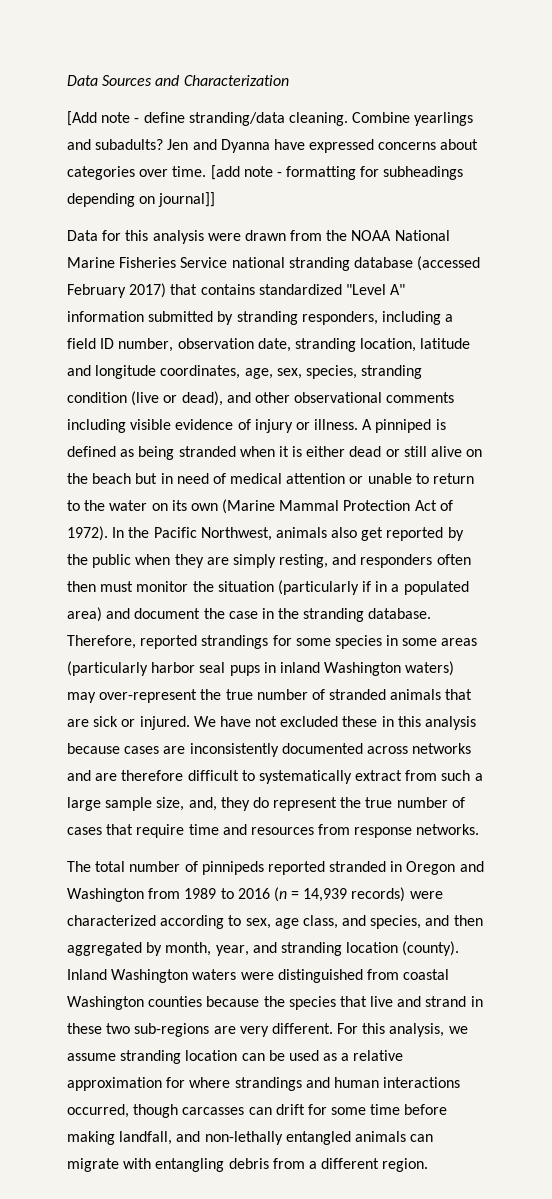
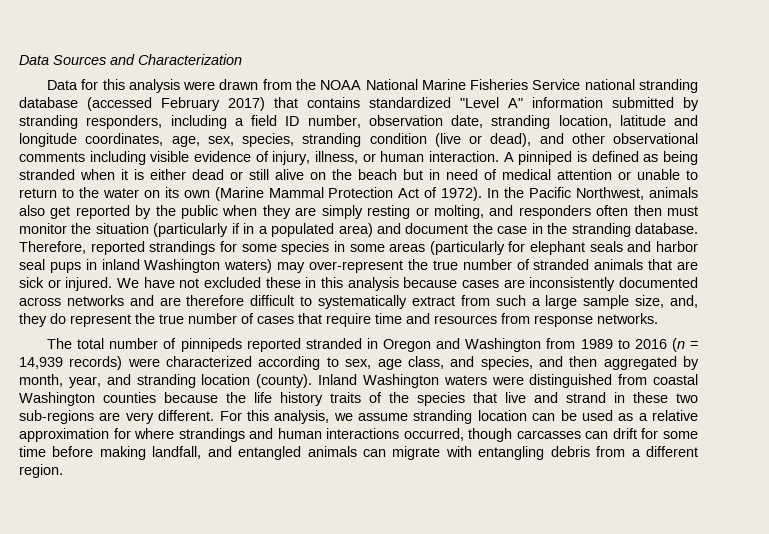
- [Add note - define stranding/data cleaning. Combine yearlings and subadults? Jen and Dyanna have expressed concerns about categories over time. [add note - formatting for subheadings depending on journal]]
- Data for this analysis were drawn from the NOAA National Marine Fisheries Service national stranding database (accessed February 2017) that contains standardized "Level A" information submitted by stranding responders, including a field ID number, observation date, stranding location, latitude and longitude coordinates, age, sex, species, stranding condition (live or dead), and other observational comments including visible evidence of injury or illness.
+ Data for this analysis were drawn from the NOAA National Marine Fisheries Service national stranding database (accessed February 2017) that contains standardized "Level A" information submitted by stranding responders, including a field ID number, observation date, stranding location, latitude and longitude coordinates, age, sex, species, stranding condition (live or dead), and other observational comments including visible evidence of injury, illness, or human interaction.
- In the Pacific Northwest, animals also get reported by the public when they are simply resting, and responders often then must monitor the situation (particularly if in a populated area) and document the case in the stranding database.
+ In the Pacific Northwest, animals also get reported by the public when they are simply resting or molting, and responders often then must monitor the situation (particularly if in a populated area) and document the case in the stranding database.
- Therefore, reported strandings for some species in some areas (particularly harbor seal pups in inland Washington waters) may over-represent the true number of stranded animals that are sick or injured.
+ Therefore, reported strandings for some species in some areas (particularly for elephant seals and harbor seal pups in inland Washington waters) may over-represent the true number of stranded animals that are sick or injured.
- Inland Washington waters were distinguished from coastal Washington counties because the species that live and strand in these two sub-regions are very different.
+ Inland Washington waters were distinguished from coastal Washington counties because the life history traits of the species that live and strand in these two sub-regions are very different.
- For this analysis, we assume stranding location can be used as a relative approximation for where strandings and human interactions occurred, though carcasses can drift for some time before making landfall, and non-lethally entangled animals can migrate with entangling debris from a different region.
+ For this analysis, we assume stranding location can be used as a relative approximation for where strandings and human interactions occurred, though carcasses can drift for some time before making landfall, and entangled animals can migrate with entangling debris from a different region.

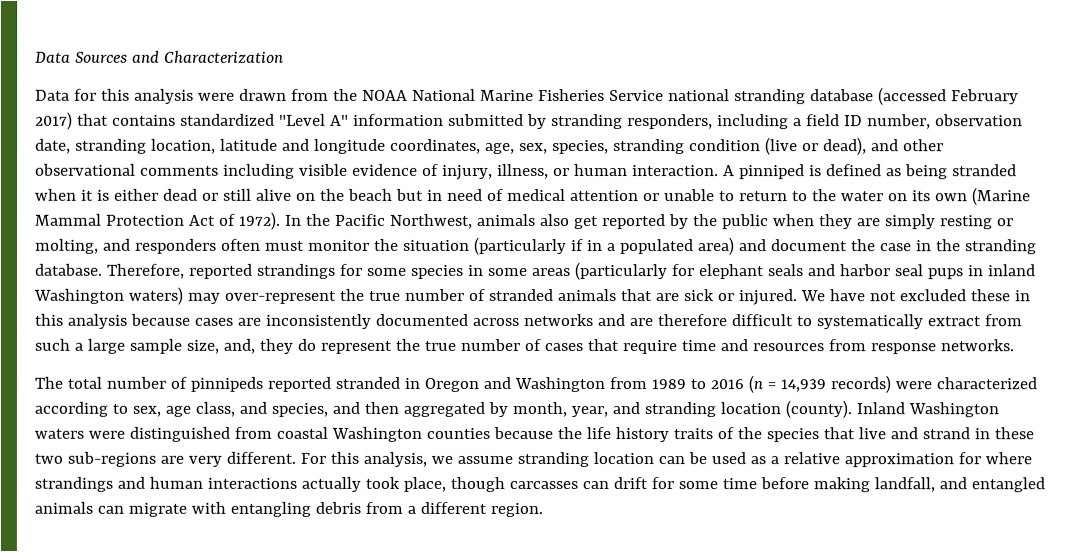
- In the Pacific Northwest, animals also get reported by the public when they are simply resting or molting, and responders often then must monitor the situation (particularly if in a populated area) and document the case in the stranding database.
+ In the Pacific Northwest, animals also get reported by the public when they are simply resting or molting, and responders often must monitor the situation (particularly if in a populated area) and document the case in the stranding database.
- For this analysis, we assume stranding location can be used as a relative approximation for where strandings and human interactions occurred, though carcasses can drift for some time before making landfall, and entangled animals can migrate with entangling debris from a different region.
+ For this analysis, we assume stranding location can be used as a relative approximation for where strandings and human interactions actually took place, though carcasses can drift for some time before making landfall, and entangled animals can migrate with entangling debris from a different region.

